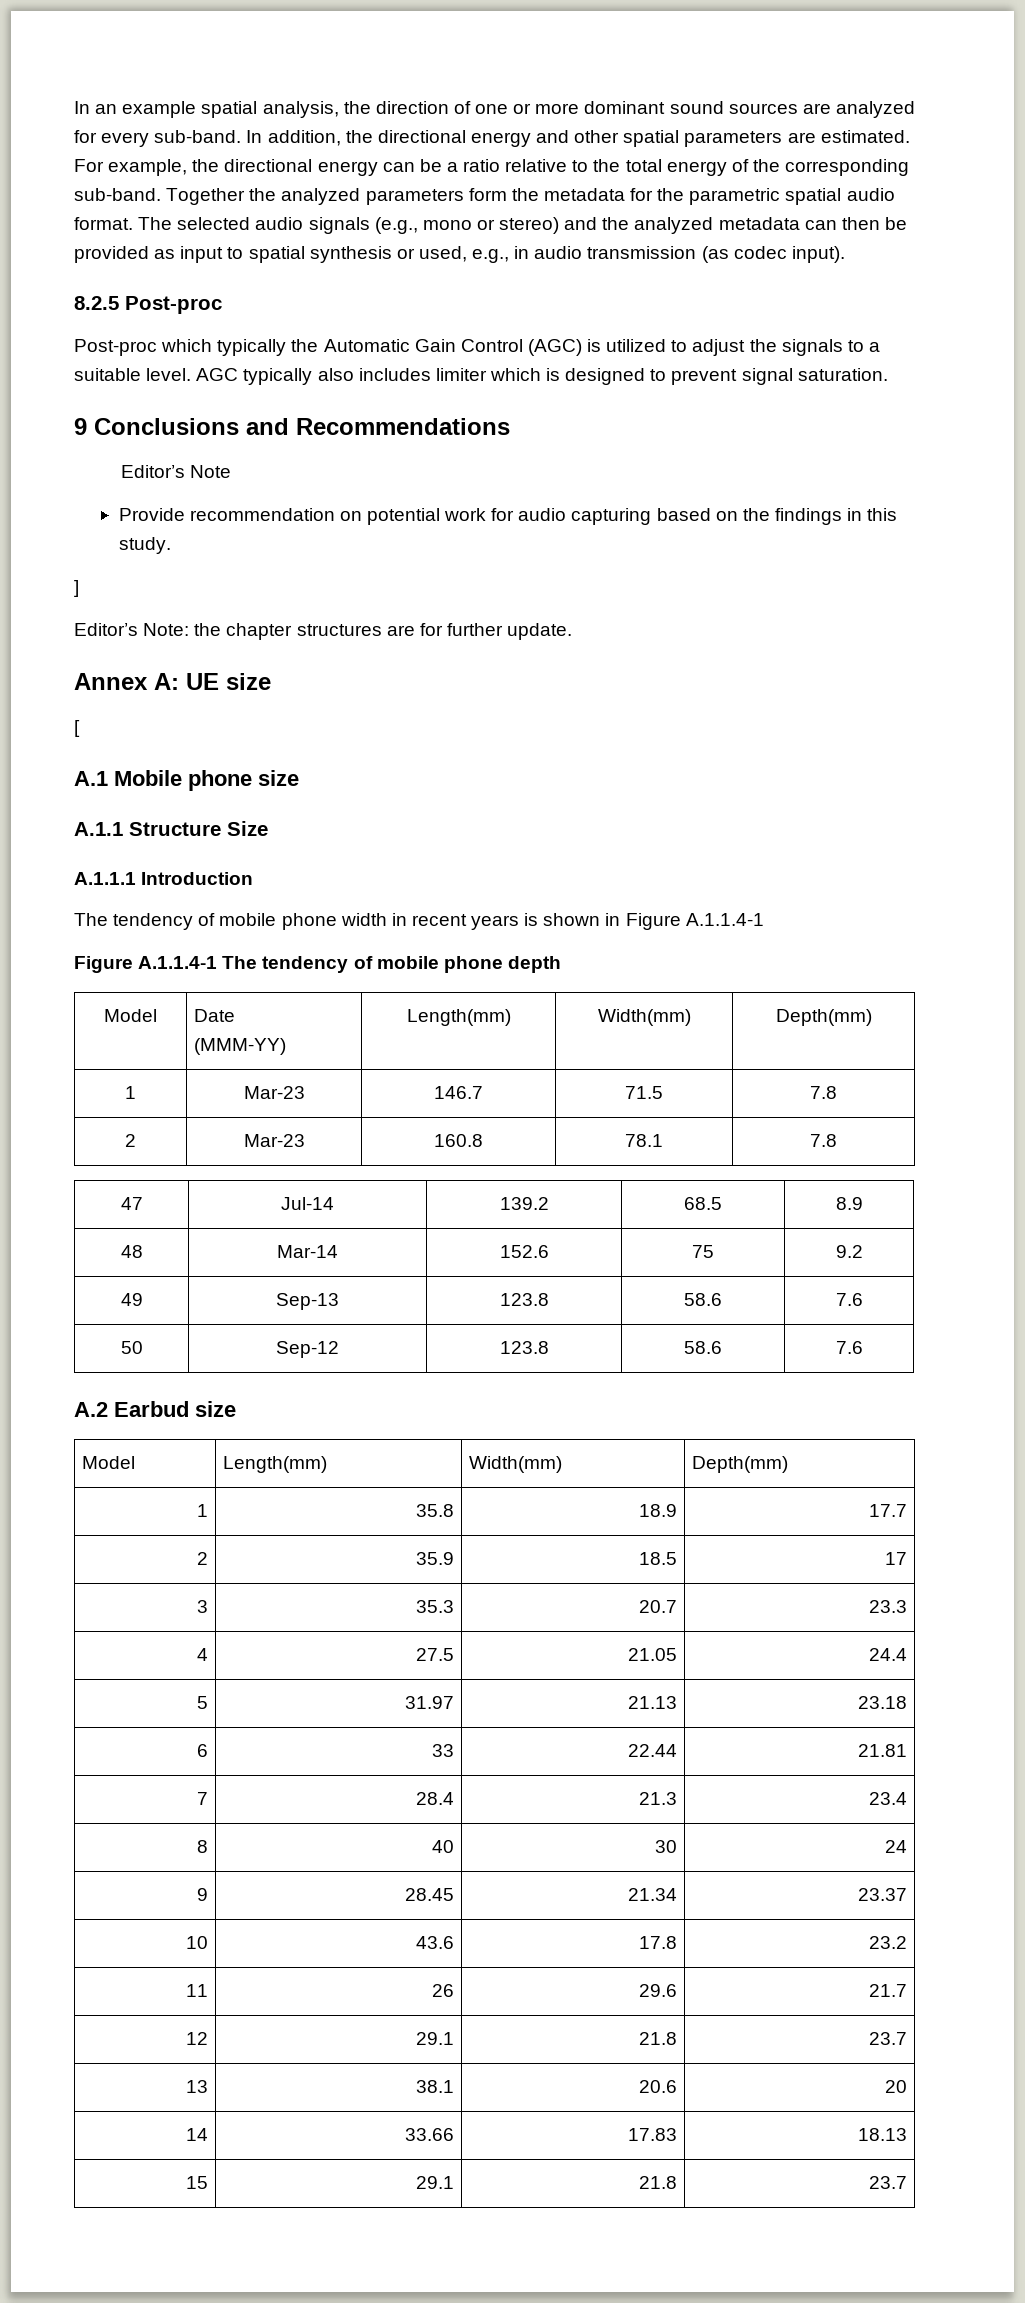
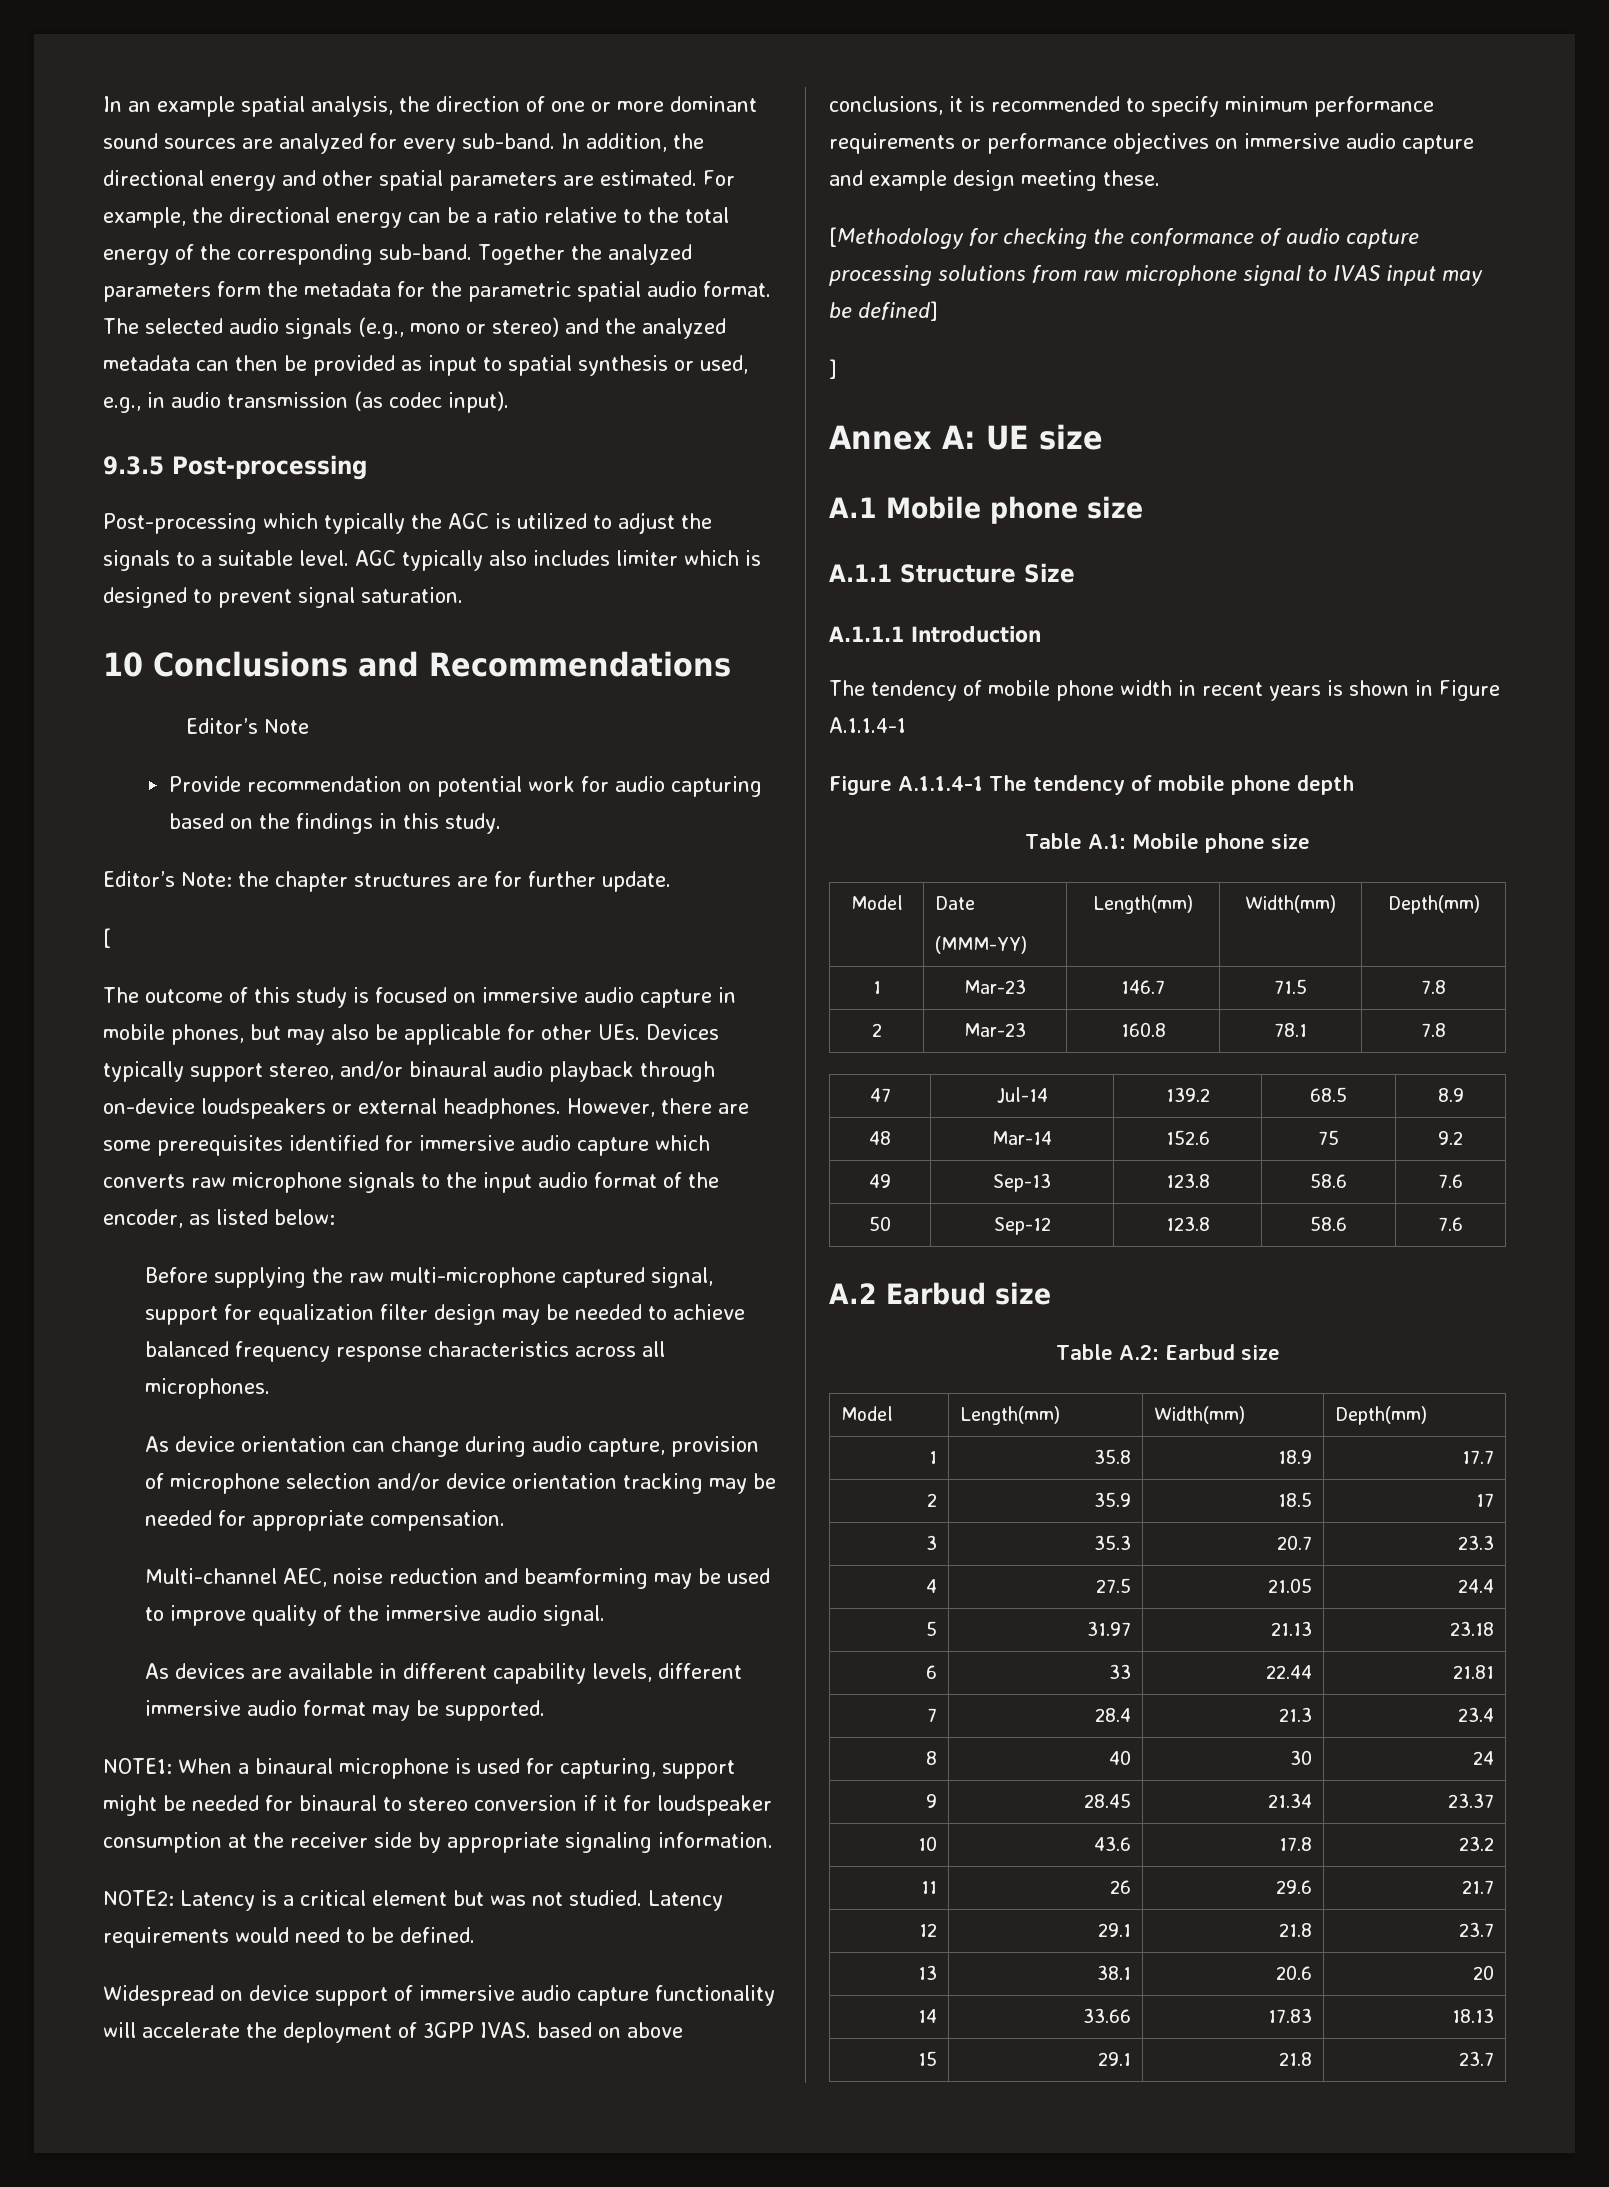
- 8.2.5 Post-proc
- Post-proc which typically the Automatic Gain Control (AGC) is utilized to adjust the signals to a suitable level.
+ 9.3.5 Post-processing
+ Post-processing which typically the AGC is utilized to adjust the signals to a suitable level.
- 9 Conclusions and Recommendations
+ 10 Conclusions and Recommendations
- ]
+ [
+ The outcome of this study is focused on immersive audio capture in mobile phones, but may also be applicable for other UEs. Devices typically support stereo, and/or binaural audio playback through on-device loudspeakers or external headphones. However, there are some prerequisites identified for immersive audio capture which converts raw microphone signals to the input audio format of the encoder, as listed below:
+ Before supplying the raw multi-microphone captured signal, support for equalization filter design may be needed to achieve balanced frequency response characteristics across all microphones.
+ As device orientation can change during audio capture, provision of microphone selection and/or device orientation tracking may be needed for appropriate compensation.
+ Multi-channel AEC, noise reduction and beamforming may be used to improve quality of the immersive audio signal.
+ As devices are available in different capability levels, different immersive audio format may be supported.
+ NOTE1: When a binaural microphone is used for capturing, support might be needed for binaural to stereo conversion if it for loudspeaker consumption at the receiver side by appropriate signaling information.
+ NOTE2: Latency is a critical element but was not studied. Latency requirements would need to be defined.
+ Widespread on device support of immersive audio capture functionality will accelerate the deployment of 3GPP IVAS. based on above conclusions, it is recommended to specify minimum performance requirements or performance objectives on immersive audio capture and example design meeting these.
+ [Methodology for checking the conformance of audio capture processing solutions from raw microphone signal to IVAS input may be defined]
+ ]
- [
+ Table A.1: Mobile phone size
+ Table A.2: Earbud size

